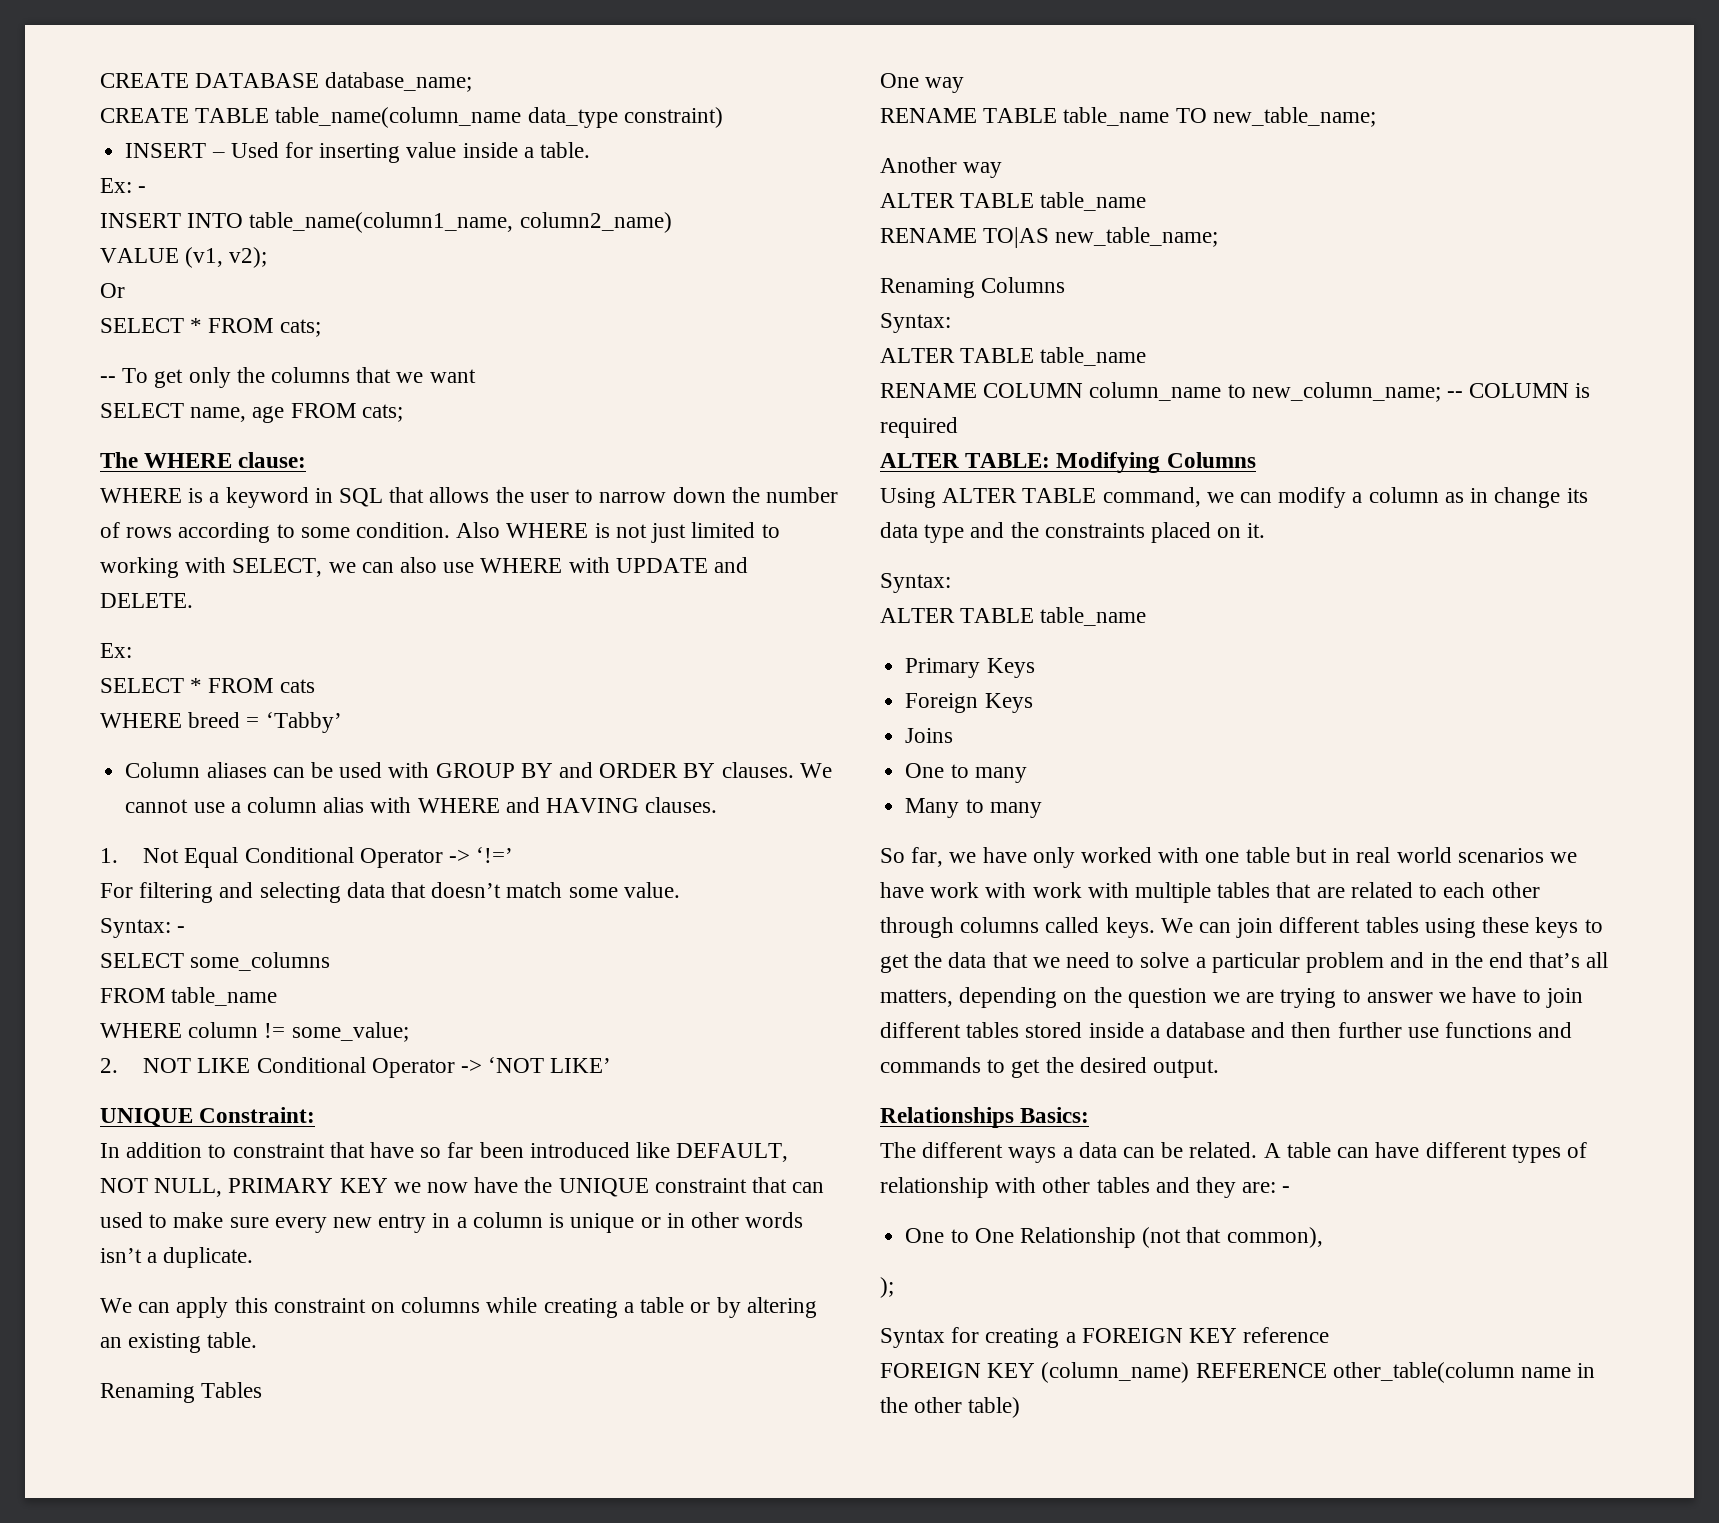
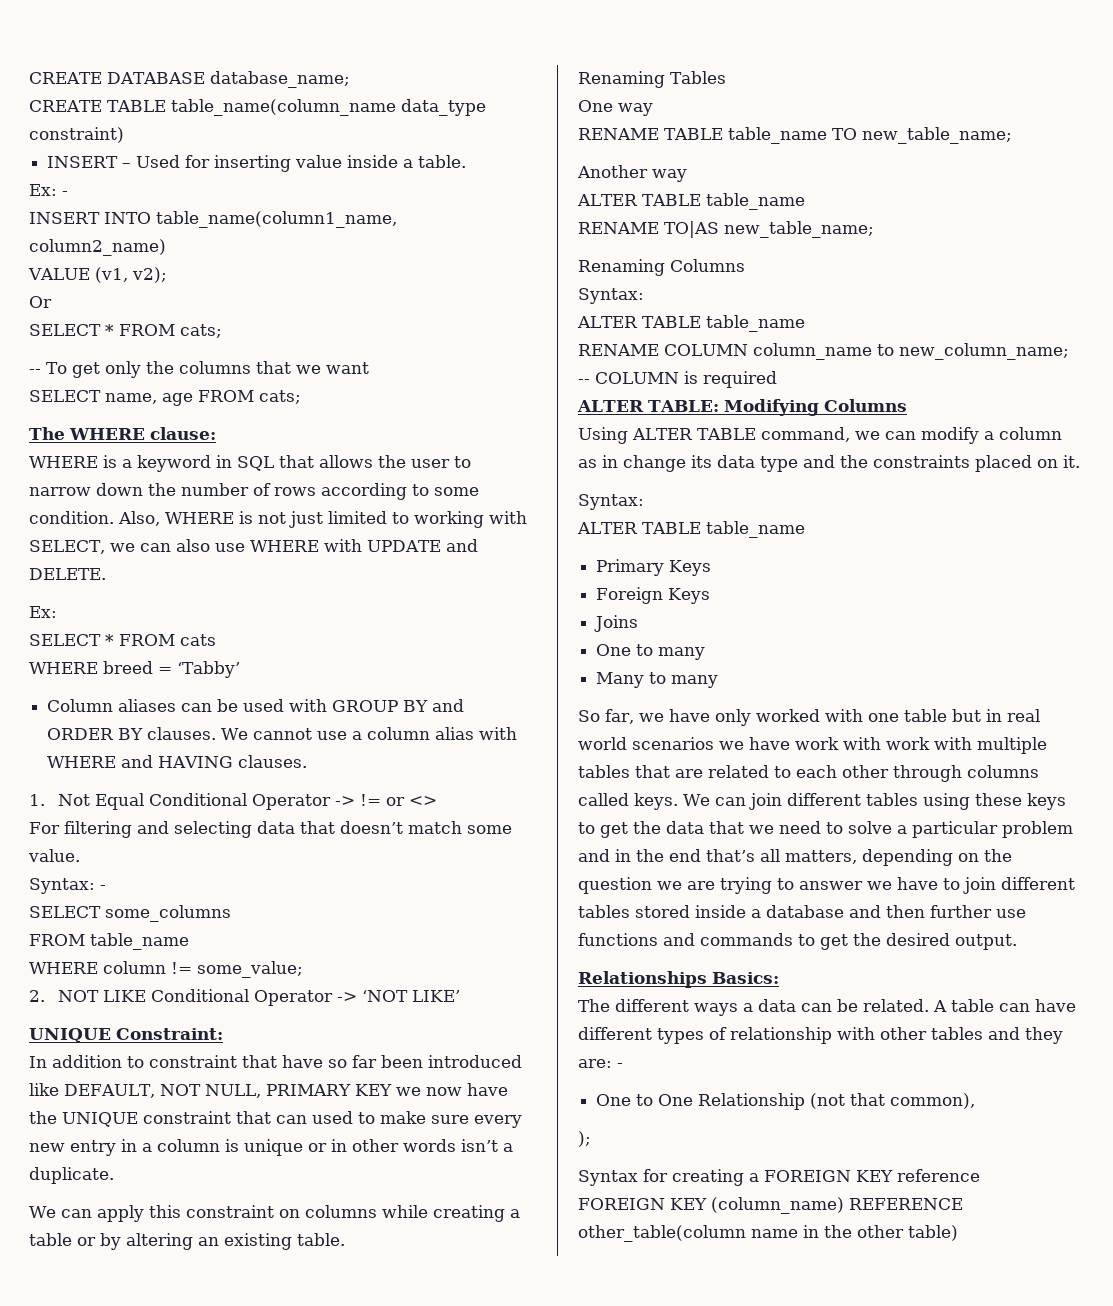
- Also WHERE is not just limited to working with SELECT, we can also use WHERE with UPDATE and DELETE.
+ Also, WHERE is not just limited to working with SELECT, we can also use WHERE with UPDATE and DELETE.
- 1. Not Equal Conditional Operator -> ‘!=’
+ 1. Not Equal Conditional Operator -> != or <>

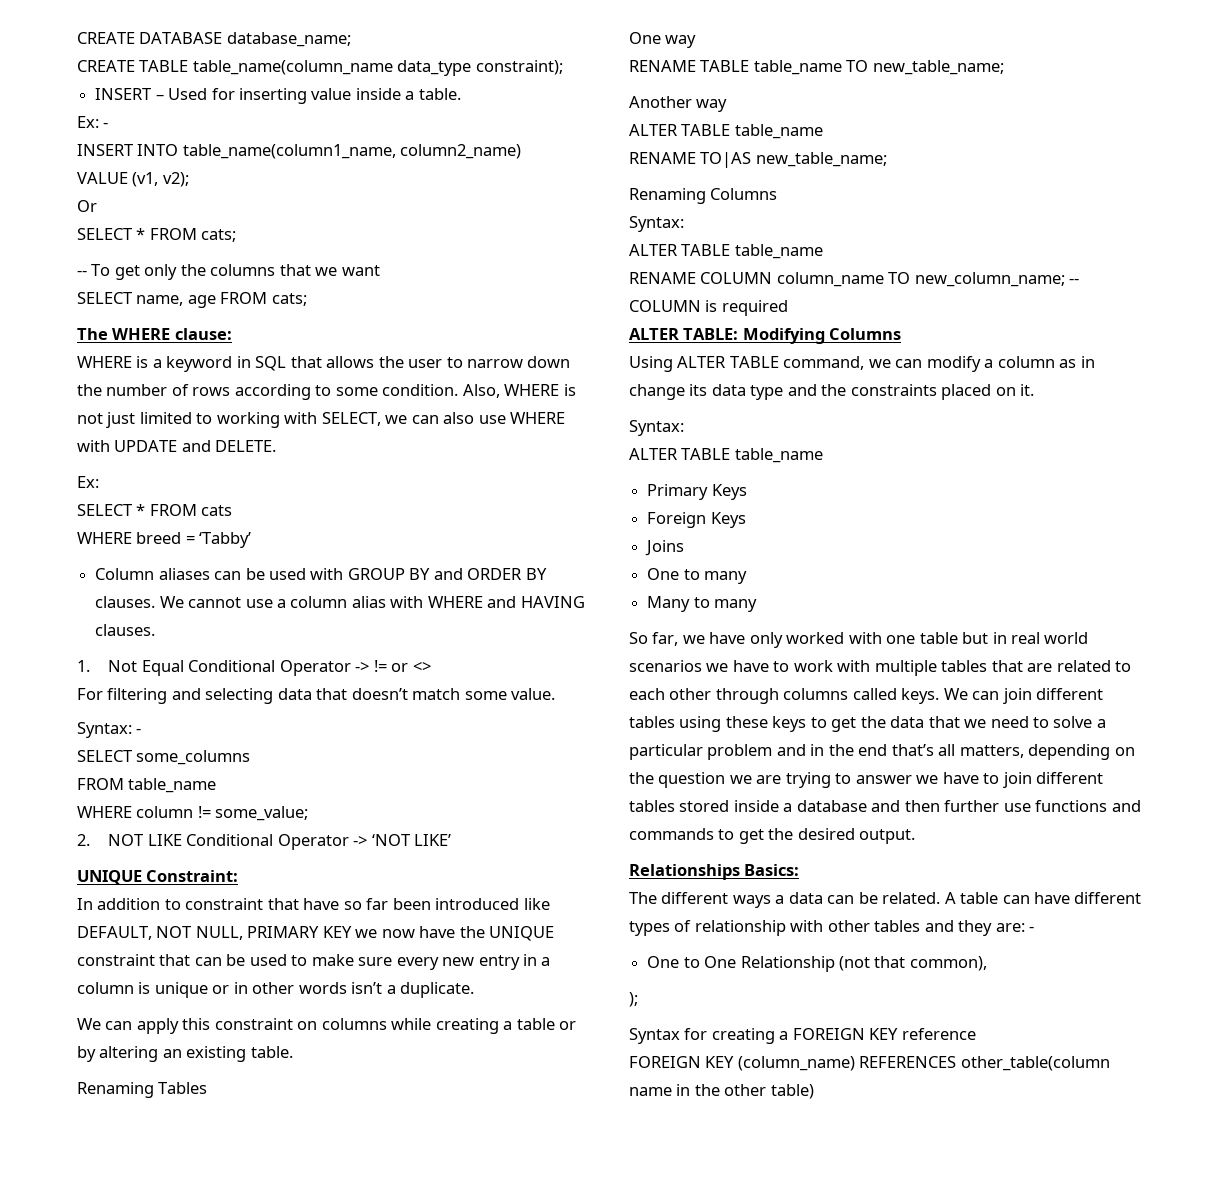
- CREATE TABLE table_name(column_name data_type constraint)
+ CREATE TABLE table_name(column_name data_type constraint);
- In addition to constraint that have so far been introduced like DEFAULT, NOT NULL, PRIMARY KEY we now have the UNIQUE constraint that can used to make sure every new entry in a column is unique or in other words isn’t a duplicate.
+ In addition to constraint that have so far been introduced like DEFAULT, NOT NULL, PRIMARY KEY we now have the UNIQUE constraint that can be used to make sure every new entry in a column is unique or in other words isn’t a duplicate.
- RENAME COLUMN column_name to new_column_name; -- COLUMN is required
+ RENAME COLUMN column_name TO new_column_name; -- COLUMN is required
- So far, we have only worked with one table but in real world scenarios we have work with work with multiple tables that are related to each other through columns called keys.
+ So far, we have only worked with one table but in real world scenarios we have to work with multiple tables that are related to each other through columns called keys.
- FOREIGN KEY (column_name) REFERENCE other_table(column name in the other table)
+ FOREIGN KEY (column_name) REFERENCES other_table(column name in the other table)

